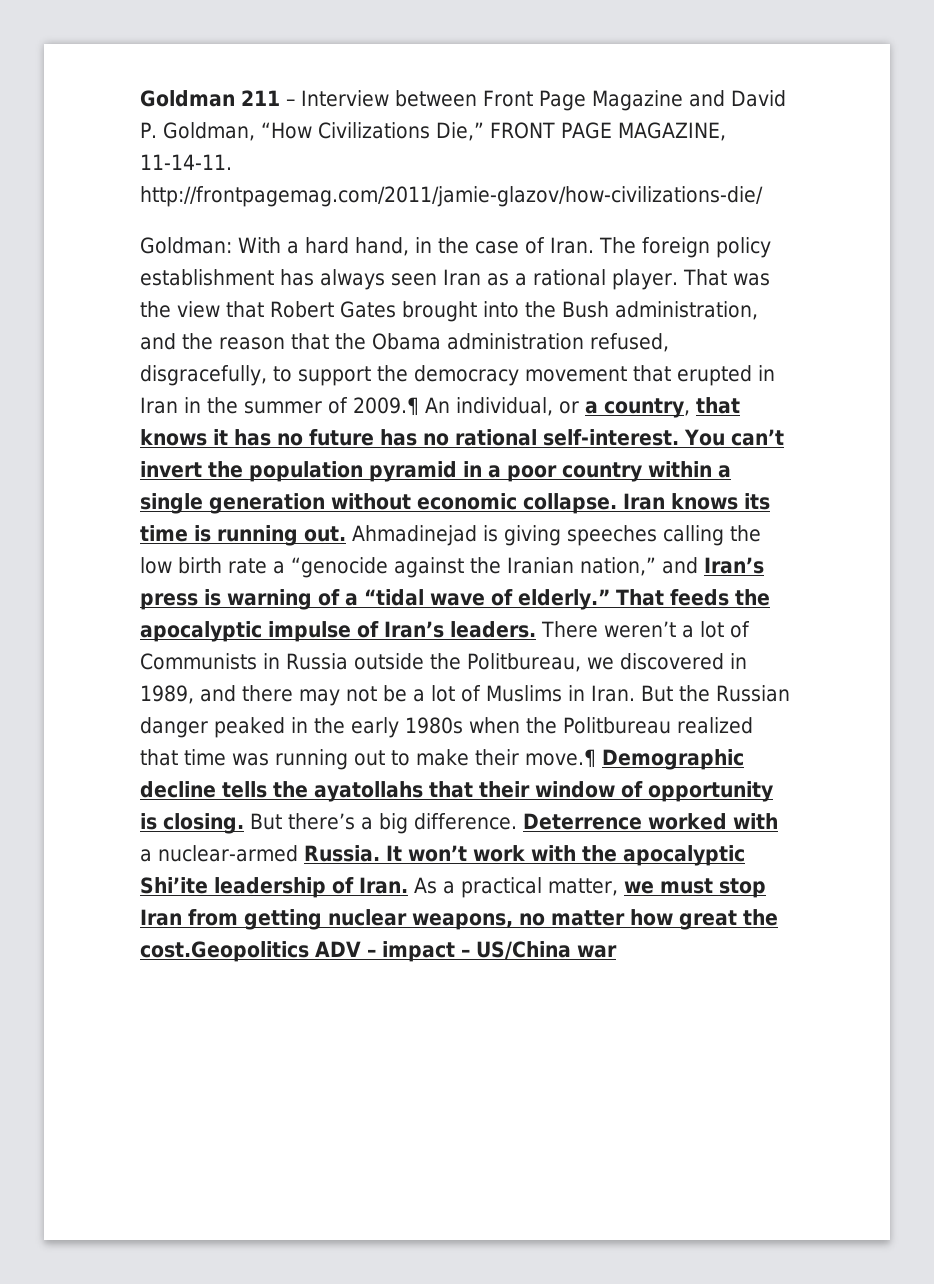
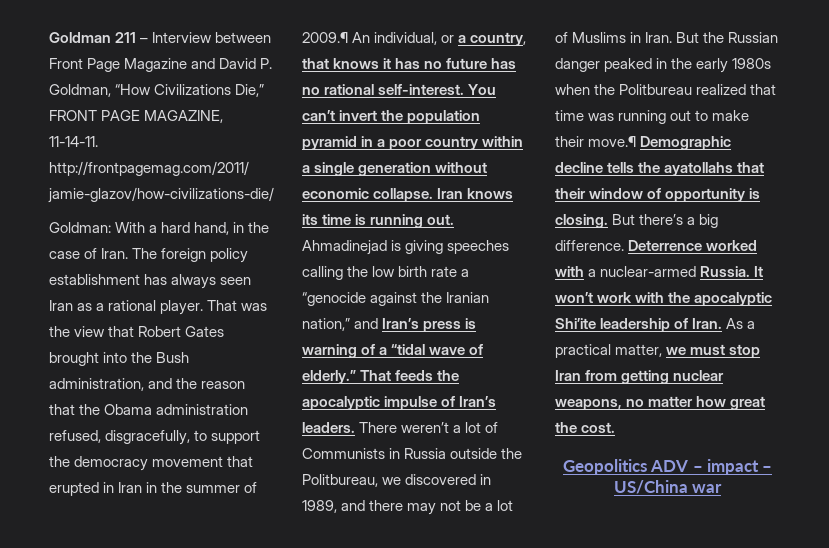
- As a practical matter, we must stop Iran from getting nuclear weapons, no matter how great the cost.Geopolitics ADV – impact – US/China war
+ As a practical matter, we must stop Iran from getting nuclear weapons, no matter how great the cost.
+ Geopolitics ADV – impact – US/China war

